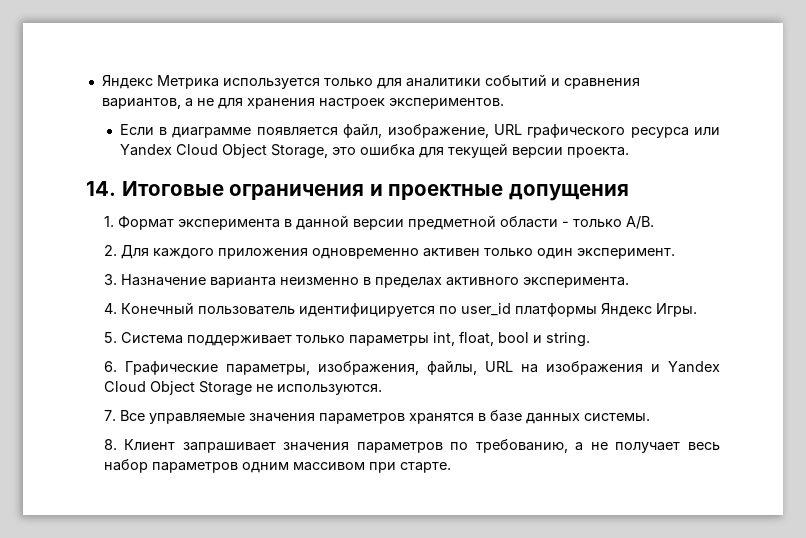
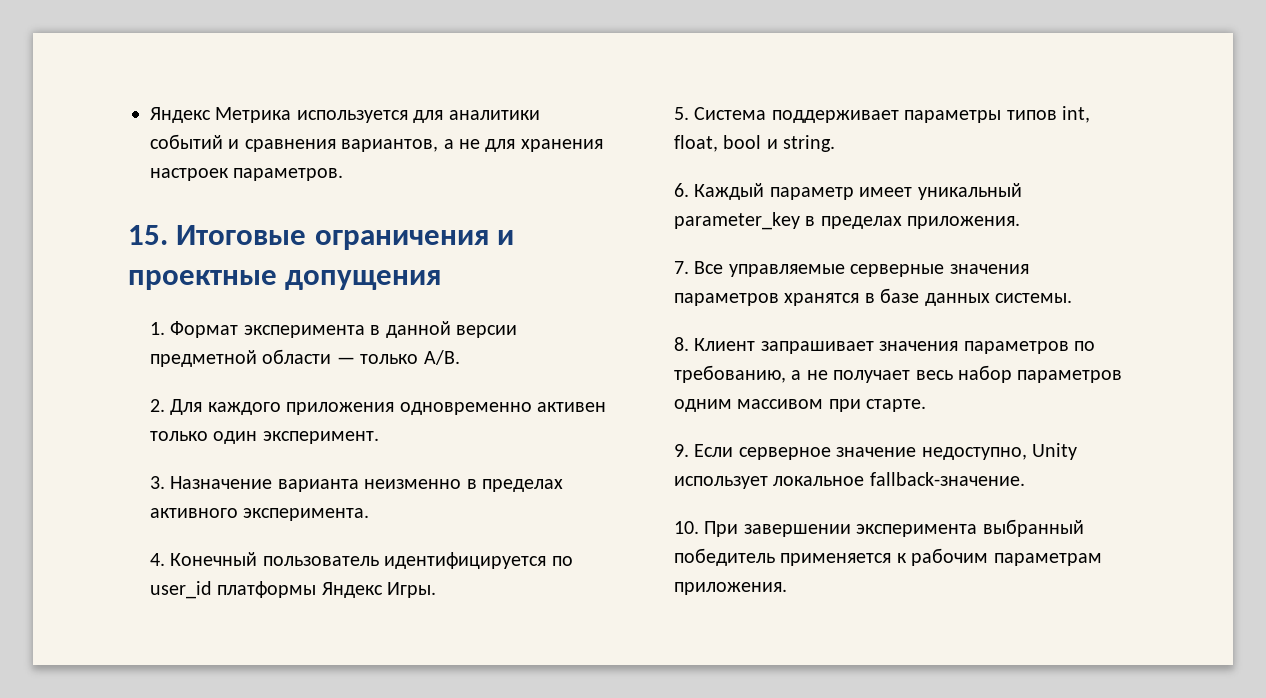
- Яндекс Метрика используется только для аналитики событий и сравнения вариантов, а не для хранения настроек экспериментов.
- Если в диаграмме появляется файл, изображение, URL графического ресурса или Yandex Cloud Object Storage, это ошибка для текущей версии проекта.
- 14. Итоговые ограничения и проектные допущения
+ Яндекс Метрика используется для аналитики событий и сравнения вариантов, а не для хранения настроек параметров.
+ 15. Итоговые ограничения и проектные допущения
- 1. Формат эксперимента в данной версии предметной области - только A/B.
+ 1. Формат эксперимента в данной версии предметной области — только A/B.
- 5. Система поддерживает только параметры int, float, bool и string.
+ 5. Система поддерживает параметры типов int, float, bool и string.
- 6. Графические параметры, изображения, файлы, URL на изображения и Yandex Cloud Object Storage не используются.
+ 6. Каждый параметр имеет уникальный parameter_key в пределах приложения.
- 7. Все управляемые значения параметров хранятся в базе данных системы.
+ 7. Все управляемые серверные значения параметров хранятся в базе данных системы.
+ 9. Если серверное значение недоступно, Unity использует локальное fallback-значение.
+ 10. При завершении эксперимента выбранный победитель применяется к рабочим параметрам приложения.

